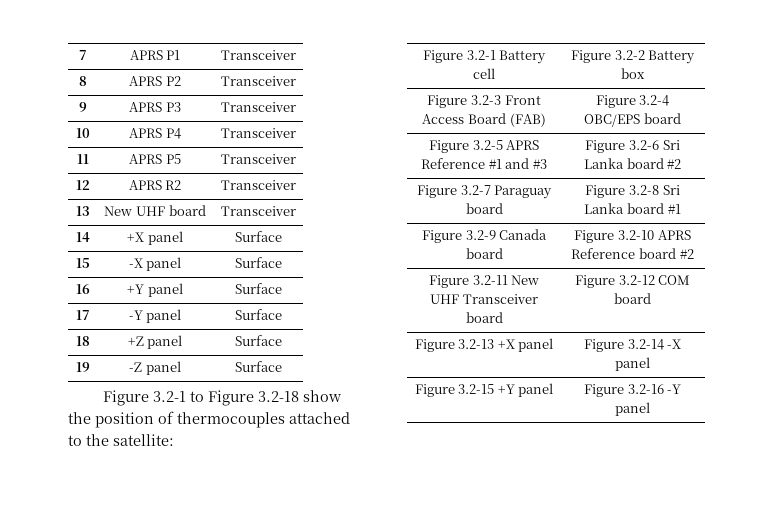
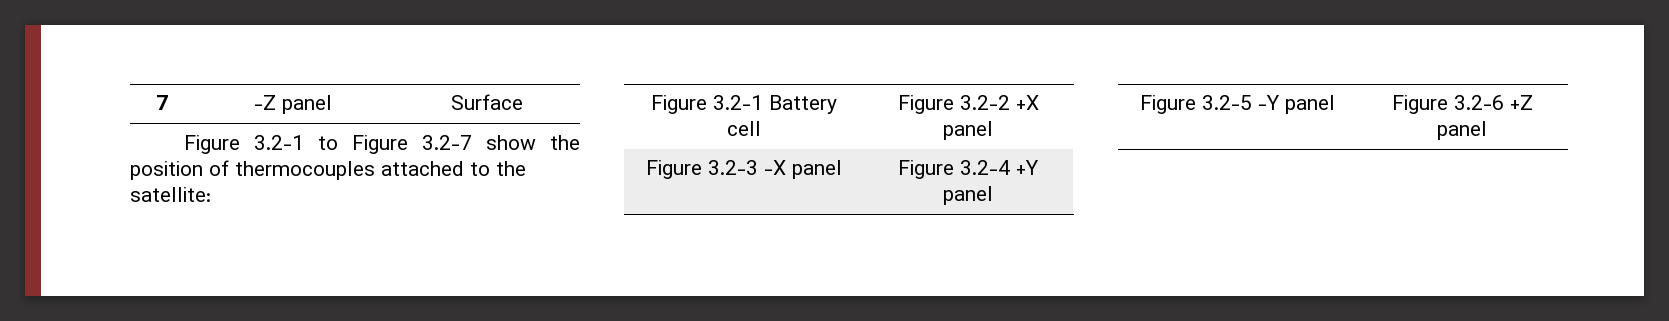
- 7 | APRS P1 | Transceiver
- 8 | APRS P2 | Transceiver
- 9 | APRS P3 | Transceiver
- 10 | APRS P4 | Transceiver
- 11 | APRS P5 | Transceiver
- 12 | APRS R2 | Transceiver
- 13 | New UHF board | Transceiver
- 14 | +X panel | Surface
- 15 | -X panel | Surface
- 16 | +Y panel | Surface
- 17 | -Y panel | Surface
- 18 | +Z panel | Surface
- 19 | -Z panel | Surface
+ 7 | -Z panel | Surface
- Figure 3.2-1 to Figure 3.2-18 show the position of thermocouples attached to the satellite:
+ Figure 3.2-1 to Figure 3.2-7 show the position of thermocouples attached to the satellite:
- Figure 3.2-1 Battery cell | Figure 3.2-2 Battery box
+ Figure 3.2-1 Battery cell | Figure 3.2-2 +X panel
- Figure 3.2-3 Front Access Board (FAB) | Figure 3.2-4 OBC/EPS board
+ Figure 3.2-3 -X panel | Figure 3.2-4 +Y panel
- Figure 3.2-5 APRS Reference #1 and #3 | Figure 3.2-6 Sri Lanka board #2
- Figure 3.2-7 Paraguay board | Figure 3.2-8 Sri Lanka board #1
- Figure 3.2-9 Canada board | Figure 3.2-10 APRS Reference board #2
- Figure 3.2-11 New UHF Transceiver board | Figure 3.2-12 COM board
- Figure 3.2-13 +X panel | Figure 3.2-14 -X panel
- Figure 3.2-15 +Y panel | Figure 3.2-16 -Y panel
+ Figure 3.2-5 -Y panel | Figure 3.2-6 +Z panel

